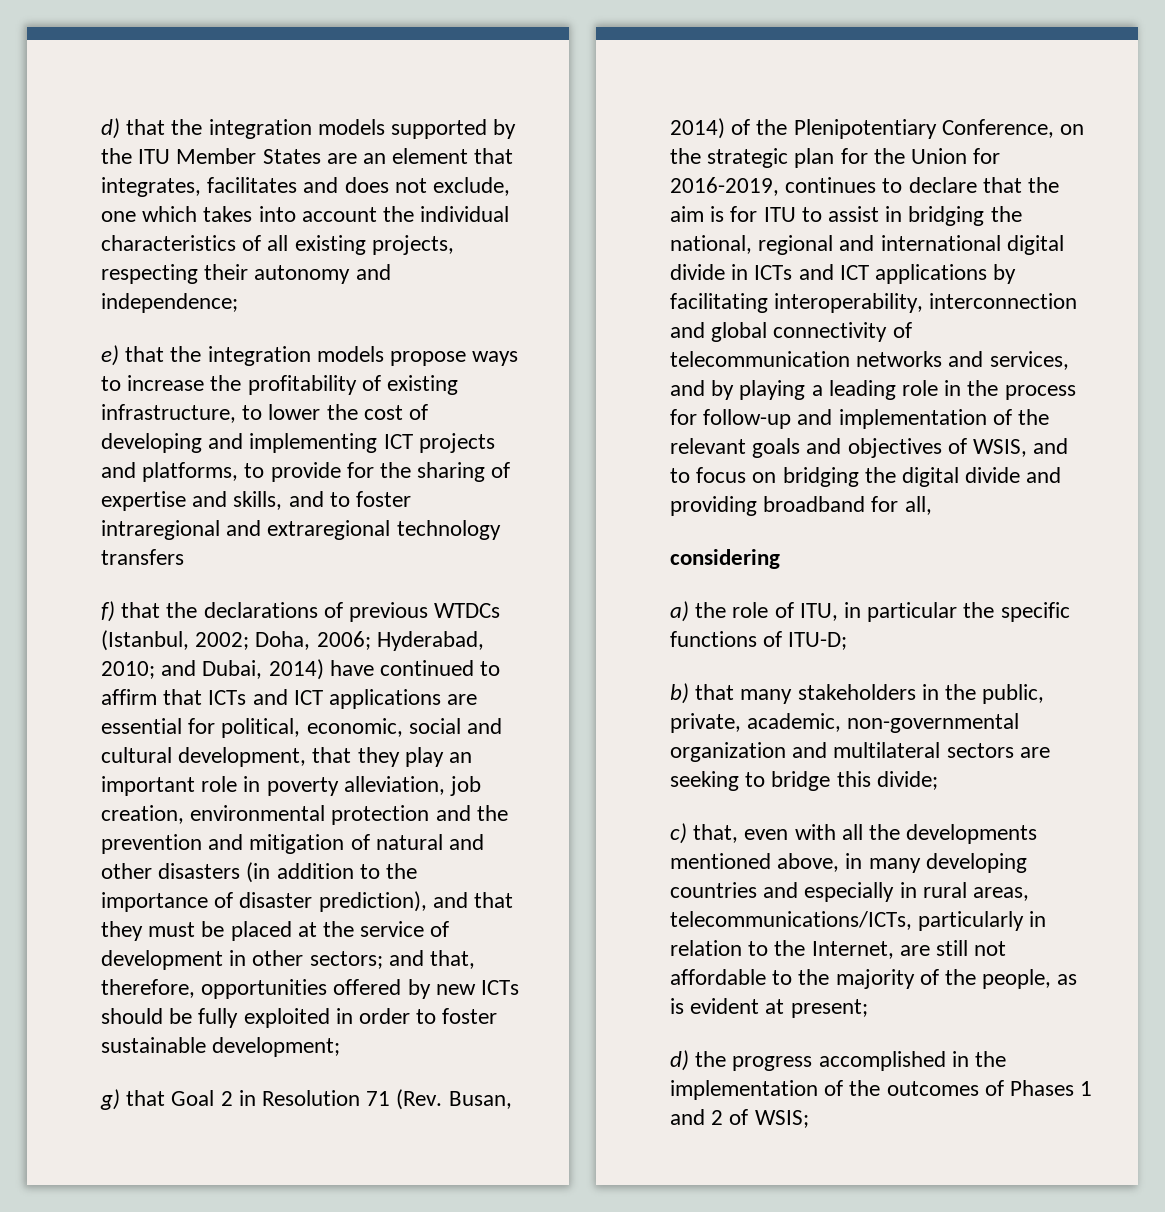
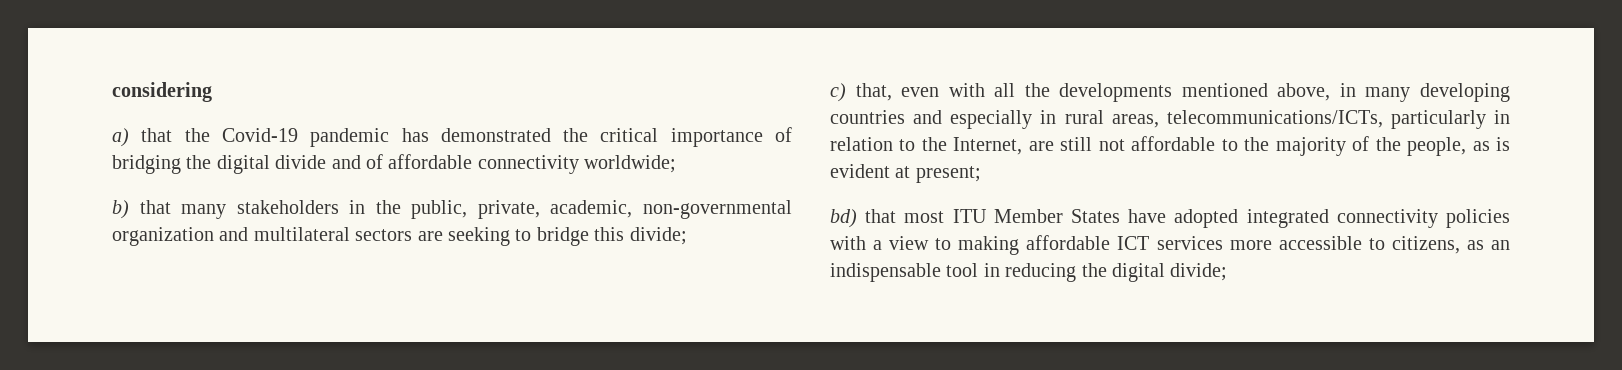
- d) that the integration models supported by the ITU Member States are an element that integrates, facilitates and does not exclude, one which takes into account the individual characteristics of all existing projects, respecting their autonomy and independence;
- e) that the integration models propose ways to increase the profitability of existing infrastructure, to lower the cost of developing and implementing ICT projects and platforms, to provide for the sharing of expertise and skills, and to foster intraregional and extraregional technology transfers
- f) that the declarations of previous WTDCs (Istanbul, 2002; Doha, 2006; Hyderabad, 2010; and Dubai, 2014) have continued to affirm that ICTs and ICT applications are essential for political, economic, social and cultural development, that they play an important role in poverty alleviation, job creation, environmental protection and the prevention and mitigation of natural and other disasters (in addition to the importance of disaster prediction), and that they must be placed at the service of development in other sectors; and that, therefore, opportunities offered by new ICTs should be fully exploited in order to foster sustainable development;
- g) that Goal 2 in Resolution 71 (Rev. Busan, 2014) of the Plenipotentiary Conference, on the strategic plan for the Union for 2016-2019, continues to declare that the aim is for ITU to assist in bridging the national, regional and international digital divide in ICTs and ICT applications by facilitating interoperability, interconnection and global connectivity of telecommunication networks and services, and by playing a leading role in the process for follow-up and implementation of the relevant goals and objectives of WSIS, and to focus on bridging the digital divide and providing broadband for all,
  considering
- a) the role of ITU, in particular the specific functions of ITU-D;
+ a) that the Covid-19 pandemic has demonstrated the critical importance of bridging the digital divide and of affordable connectivity worldwide;
- d) the progress accomplished in the implementation of the outcomes of Phases 1 and 2 of WSIS;
+ bd) that most ITU Member States have adopted integrated connectivity policies with a view to making affordable ICT services more accessible to citizens, as an indispensable tool in reducing the digital divide;

